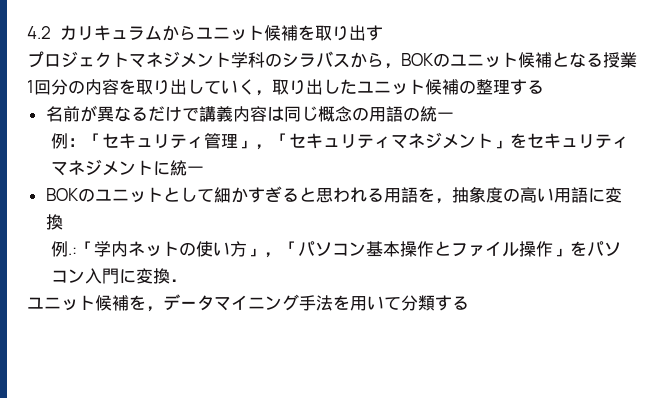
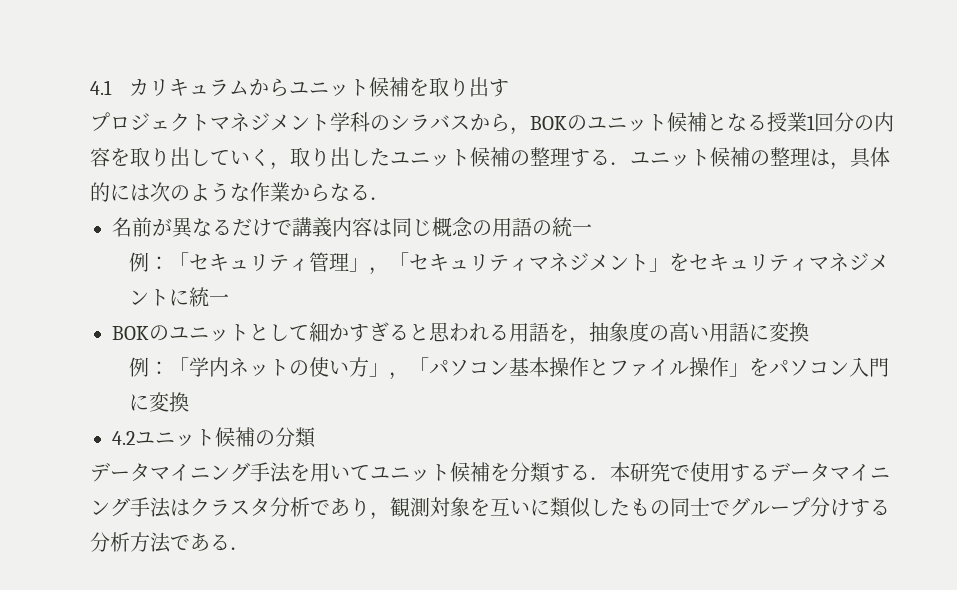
- 4.2カリキュラムからユニット候補を取り出す
+ 4.1カリキュラムからユニット候補を取り出す
- プロジェクトマネジメント学科のシラバスから，BOKのユニット候補となる授業1回分の内容を取り出していく，取り出したユニット候補の整理する
+ プロジェクトマネジメント学科のシラバスから，BOKのユニット候補となる授業1回分の内容を取り出していく，取り出したユニット候補の整理する．ユニット候補の整理は，具体的には次のような作業からなる．
- 例.:「学内ネットの使い方」，「パソコン基本操作とファイル操作」をパソコン入門に変換．
- ユニット候補を，データマイニング手法を用いて分類する
+ 例：「学内ネットの使い方」，「パソコン基本操作とファイル操作」をパソコン入門に変換
+ 4.2ユニット候補の分類
+ データマイニング手法を用いてユニット候補を分類する．本研究で使用するデータマイニング手法はクラスタ分析であり，観測対象を互いに類似したもの同士でグループ分けする分析方法である．

